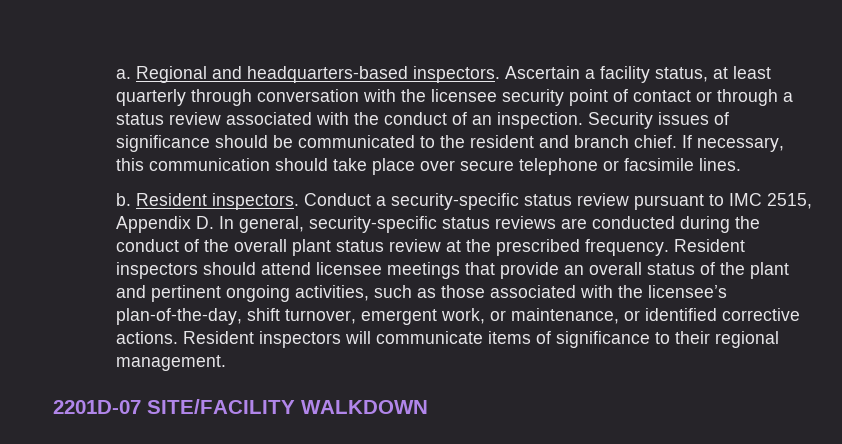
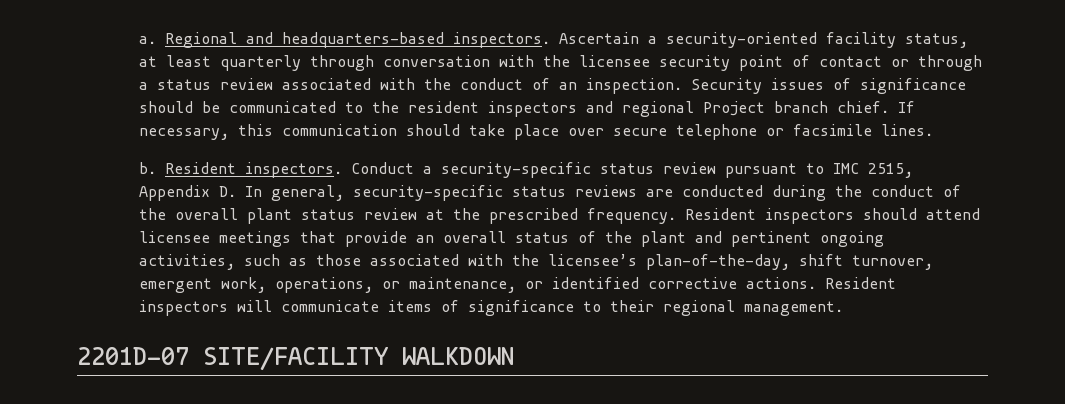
- Ascertain a facility status, at least quarterly through conversation with the licensee security point of contact or through a status review associated with the conduct of an inspection.
+ Ascertain a security-oriented facility status, at least quarterly through conversation with the licensee security point of contact or through a status review associated with the conduct of an inspection.
- Security issues of significance should be communicated to the resident and branch chief.
+ Security issues of significance should be communicated to the resident inspectors and regional Project branch chief.
- Resident inspectors should attend licensee meetings that provide an overall status of the plant and pertinent ongoing activities, such as those associated with the licensee’s plan-of-the-day, shift turnover, emergent work, or maintenance, or identified corrective actions.
+ Resident inspectors should attend licensee meetings that provide an overall status of the plant and pertinent ongoing activities, such as those associated with the licensee’s plan-of-the-day, shift turnover, emergent work, operations, or maintenance, or identified corrective actions.

